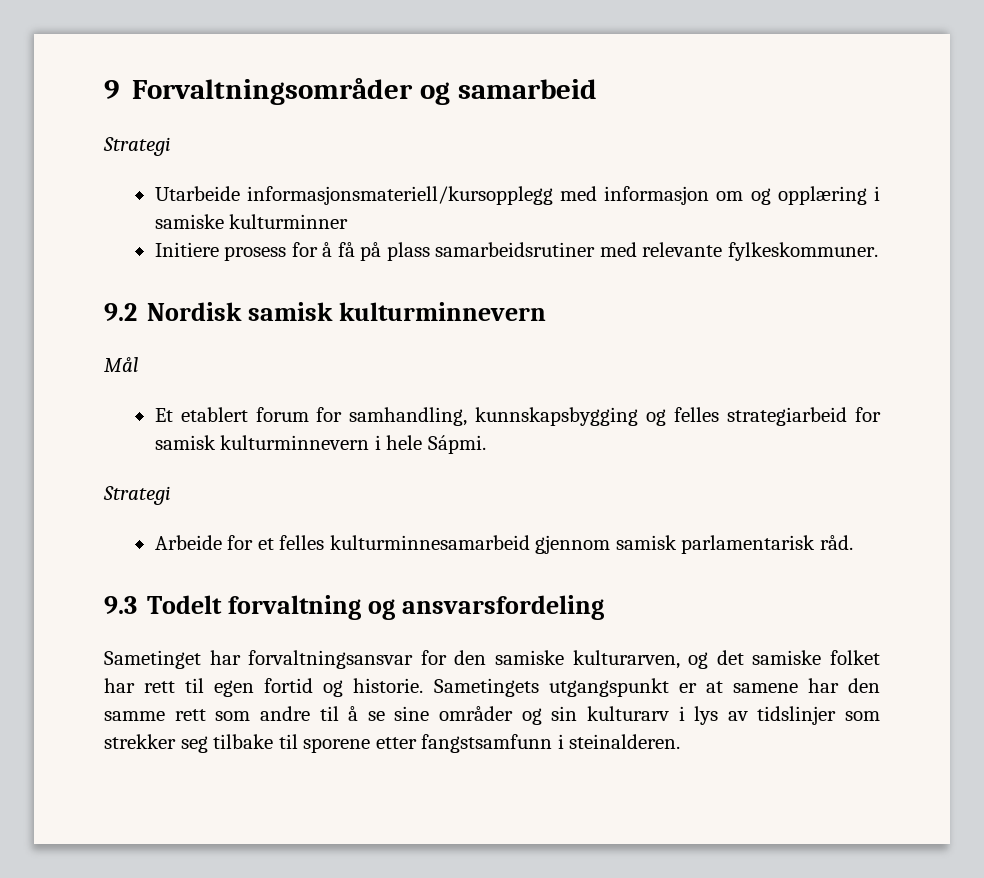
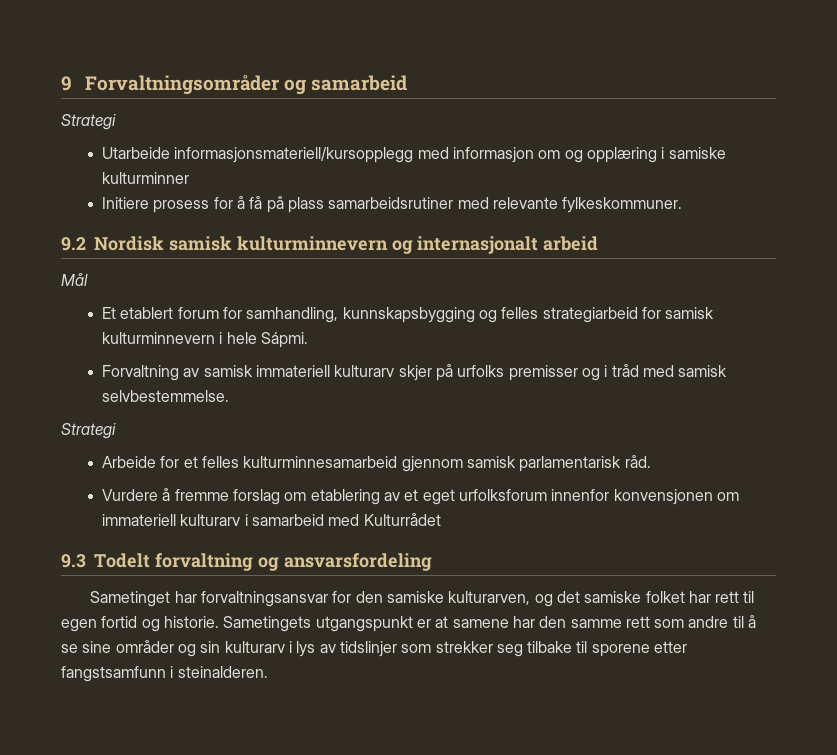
- 9.2 Nordisk samisk kulturminnevern
+ 9.2 Nordisk samisk kulturminnevern og internasjonalt arbeid
+ Forvaltning av samisk immateriell kulturarv skjer på urfolks premisser og i tråd med samisk selvbestemmelse.
+ Vurdere å fremme forslag om etablering av et eget urfolksforum innenfor konvensjonen om immateriell kulturarv i samarbeid med Kulturrådet

